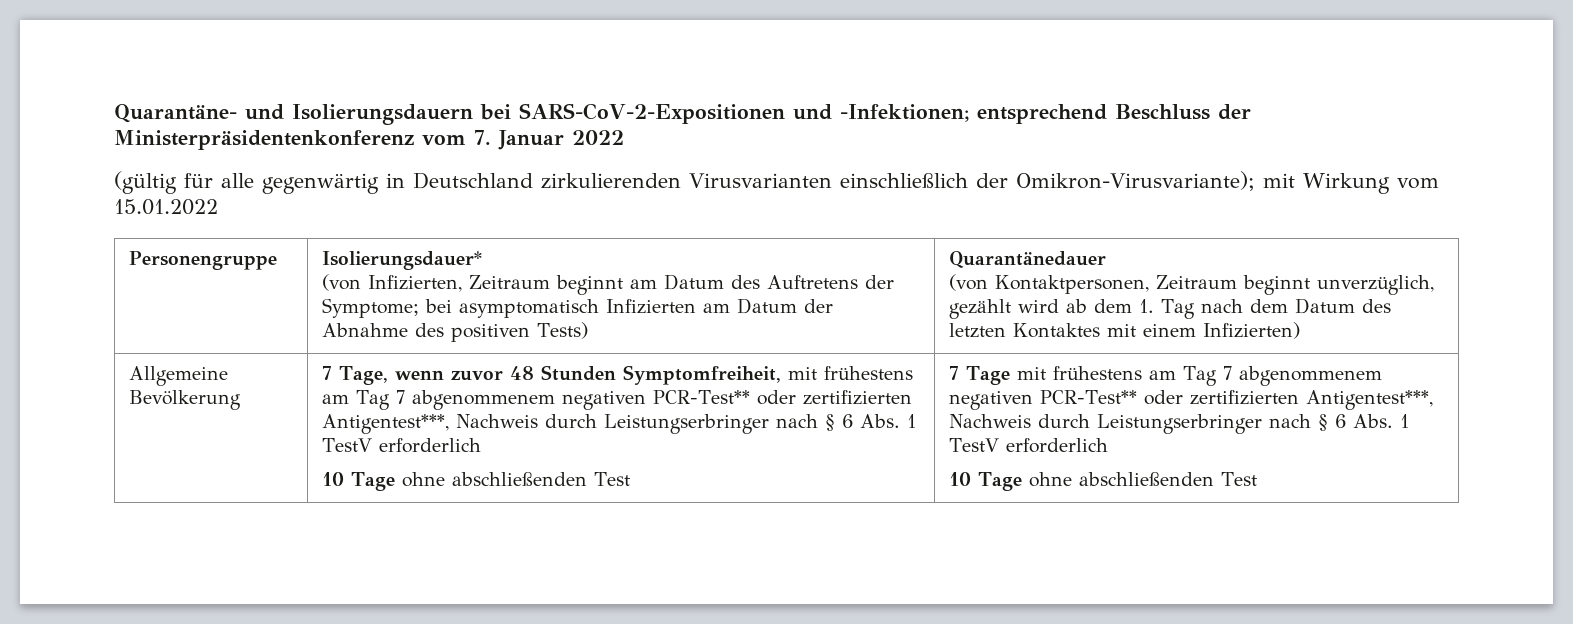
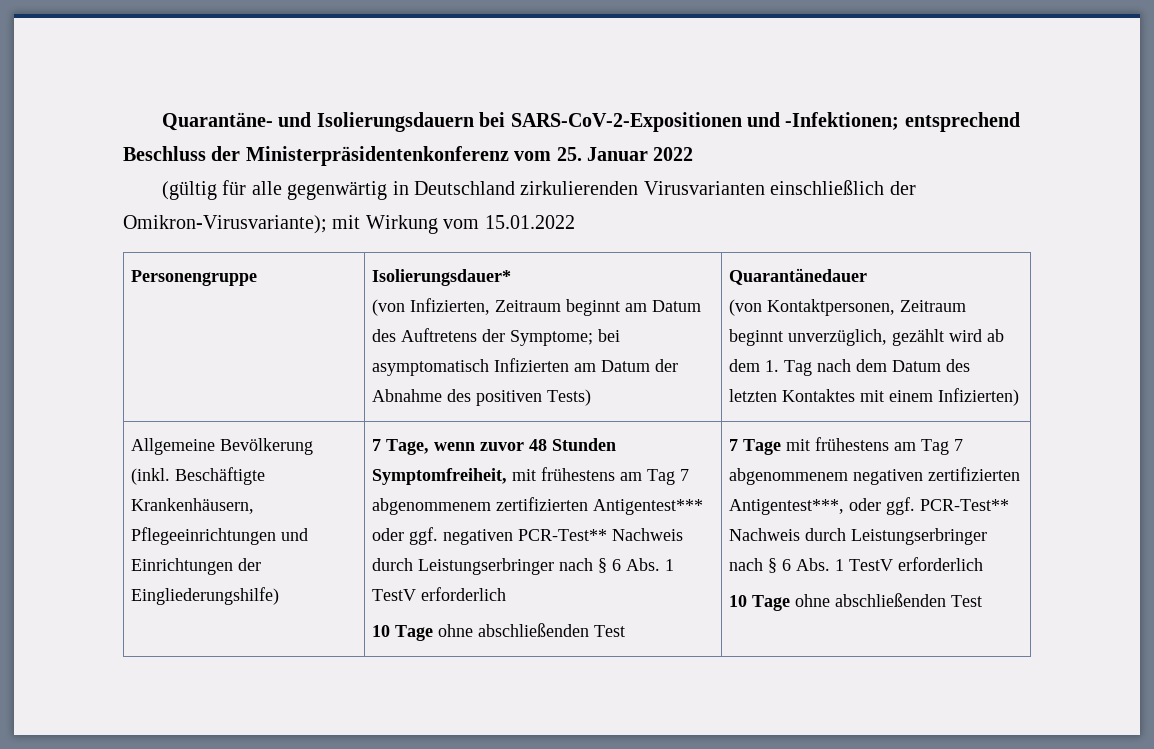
- Quarantäne- und Isolierungsdauern bei SARS-CoV-2-Expositionen und -Infektionen; entsprechend Beschluss der Ministerpräsidentenkonferenz vom 7. Januar 2022
+ Quarantäne- und Isolierungsdauern bei SARS-CoV-2-Expositionen und -Infektionen; entsprechend Beschluss der Ministerpräsidentenkonferenz vom 25. Januar 2022
- Allgemeine Bevölkerung
+ Allgemeine Bevölkerung (inkl. Beschäftigte Krankenhäusern, Pflegeeinrichtungen und Einrichtungen der Eingliederungshilfe)
- 7 Tage, wenn zuvor 48 Stunden Symptomfreiheit, mit frühestens am Tag 7 abgenommenem negativen PCR-Test** oder zertifizierten Antigentest***, Nachweis durch Leistungserbringer nach § 6 Abs. 1 TestV erforderlich
+ 7 Tage, wenn zuvor 48 Stunden Symptomfreiheit, mit frühestens am Tag 7 abgenommenem zertifizierten Antigentest*** oder ggf. negativen PCR-Test** Nachweis durch Leistungserbringer nach § 6 Abs. 1 TestV erforderlich
- 7 Tage mit frühestens am Tag 7 abgenommenem negativen PCR-Test** oder zertifizierten Antigentest***, Nachweis durch Leistungserbringer nach § 6 Abs. 1 TestV erforderlich
+ 7 Tage mit frühestens am Tag 7 abgenommenem negativen zertifizierten Antigentest***, oder ggf. PCR-Test** Nachweis durch Leistungserbringer nach § 6 Abs. 1 TestV erforderlich

